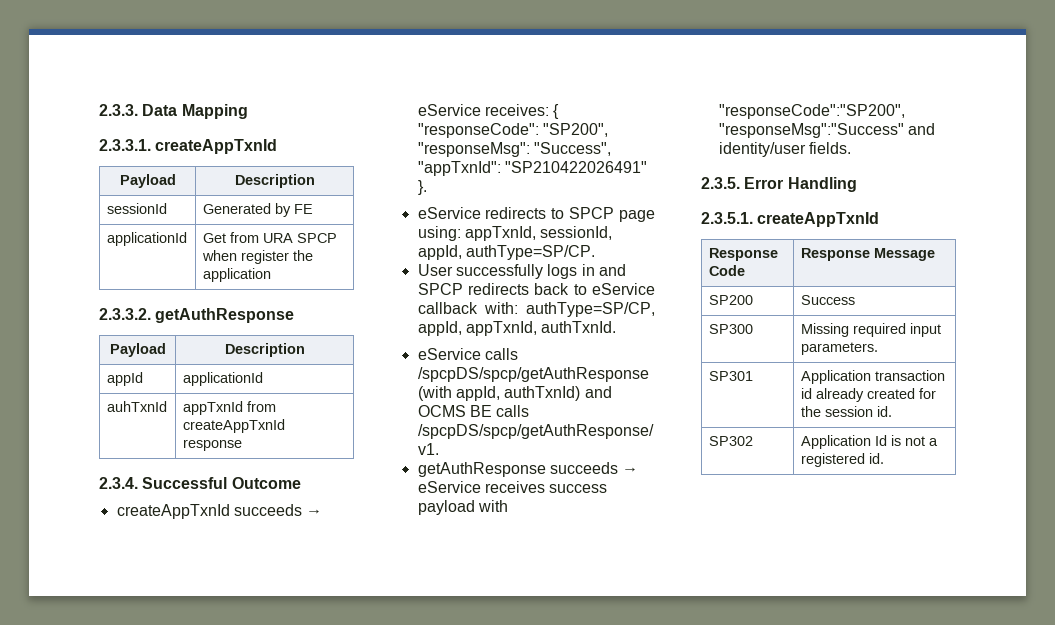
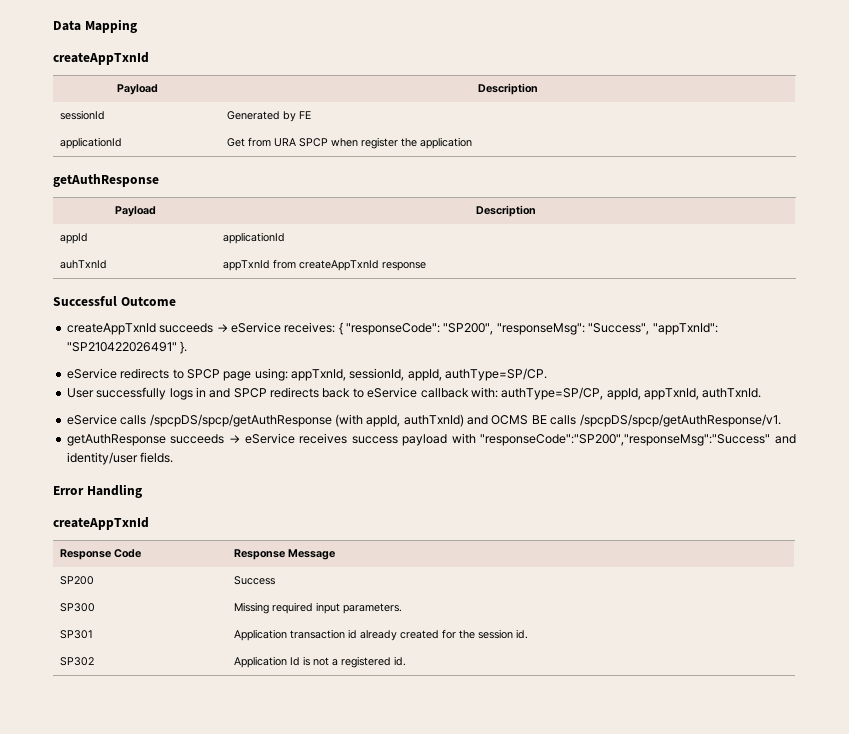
- 2.3.3. Data Mapping
- 2.3.3.1. createAppTxnId
+ Data Mapping
+ createAppTxnId
  applicationId | Get from URA SPCP when register the application
- 2.3.3.2. getAuthResponse
+ getAuthResponse
- 2.3.4. Successful Outcome
+ Successful Outcome
- 2.3.5. Error Handling
- 2.3.5.1. createAppTxnId
+ Error Handling
+ createAppTxnId

